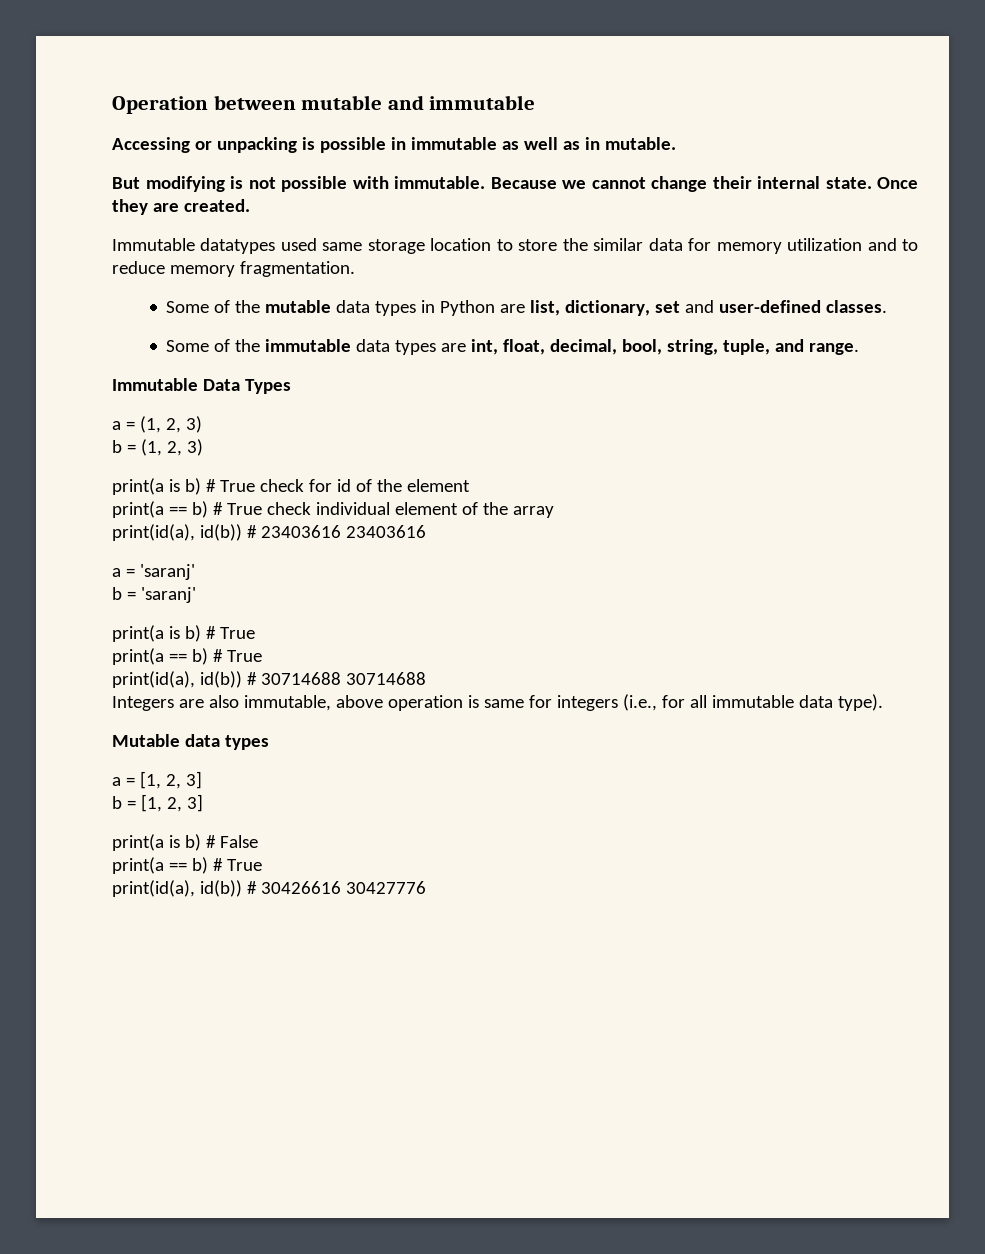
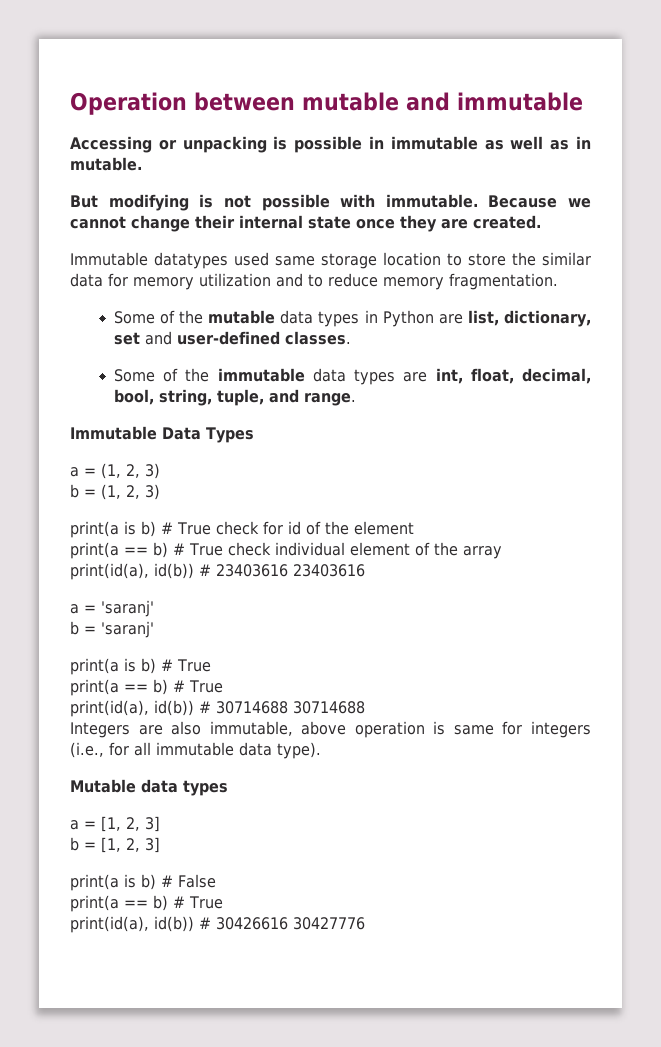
- Because we cannot change their internal state. Once they are created.
+ Because we cannot change their internal state once they are created.

